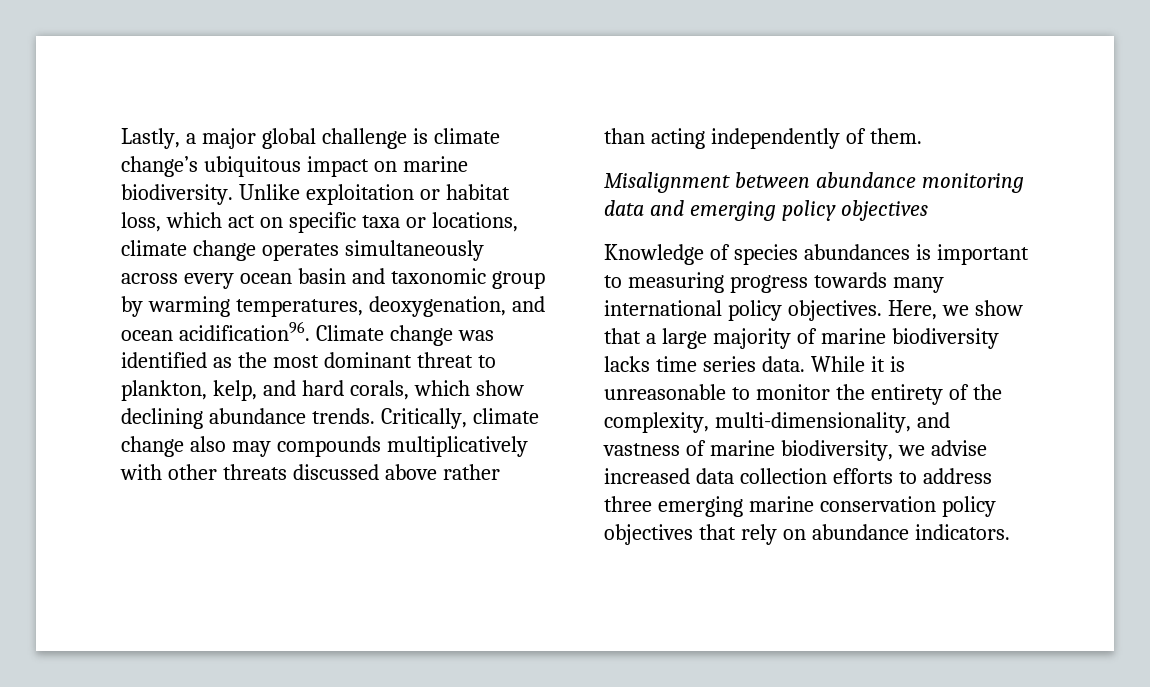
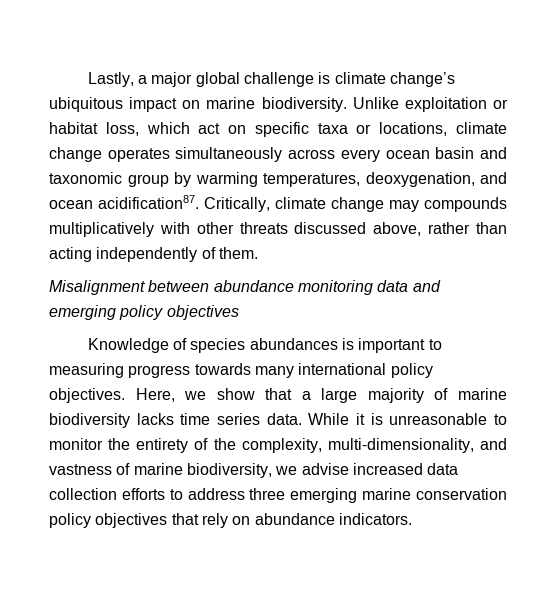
- Unlike exploitation or habitat loss, which act on specific taxa or locations, climate change operates simultaneously across every ocean basin and taxonomic group by warming temperatures, deoxygenation, and ocean acidification96. Climate change was identified as the most dominant threat to plankton, kelp, and hard corals, which show declining abundance trends.
+ Unlike exploitation or habitat loss, which act on specific taxa or locations, climate change operates simultaneously across every ocean basin and taxonomic group by warming temperatures, deoxygenation, and ocean acidification87.
- Critically, climate change also may compounds multiplicatively with other threats discussed above rather than acting independently of them.
+ Critically, climate change may compounds multiplicatively with other threats discussed above, rather than acting independently of them.

